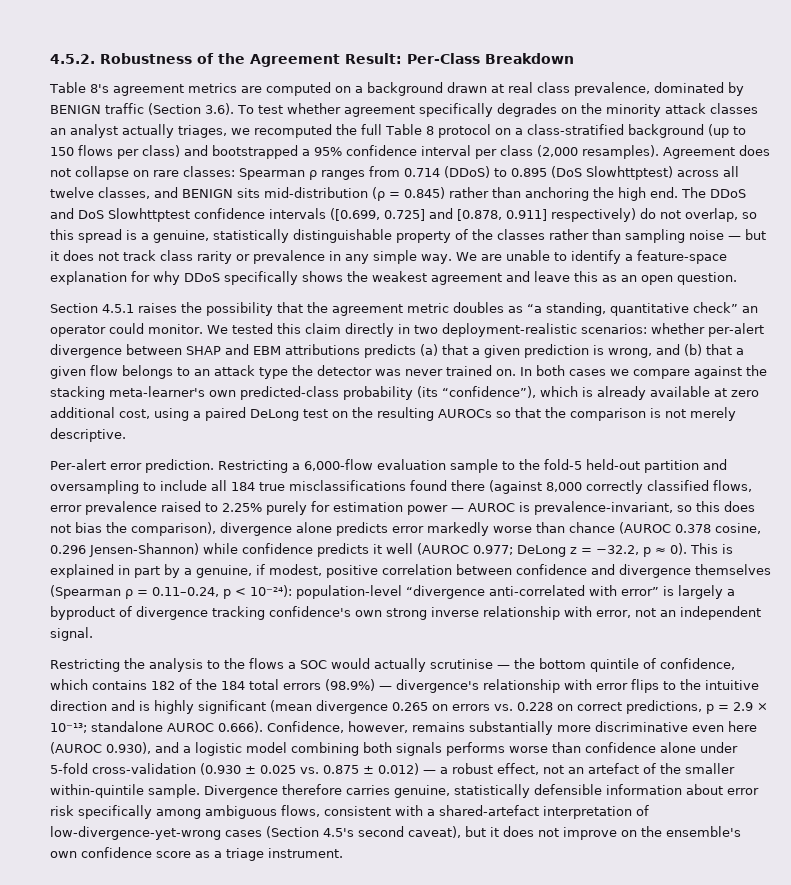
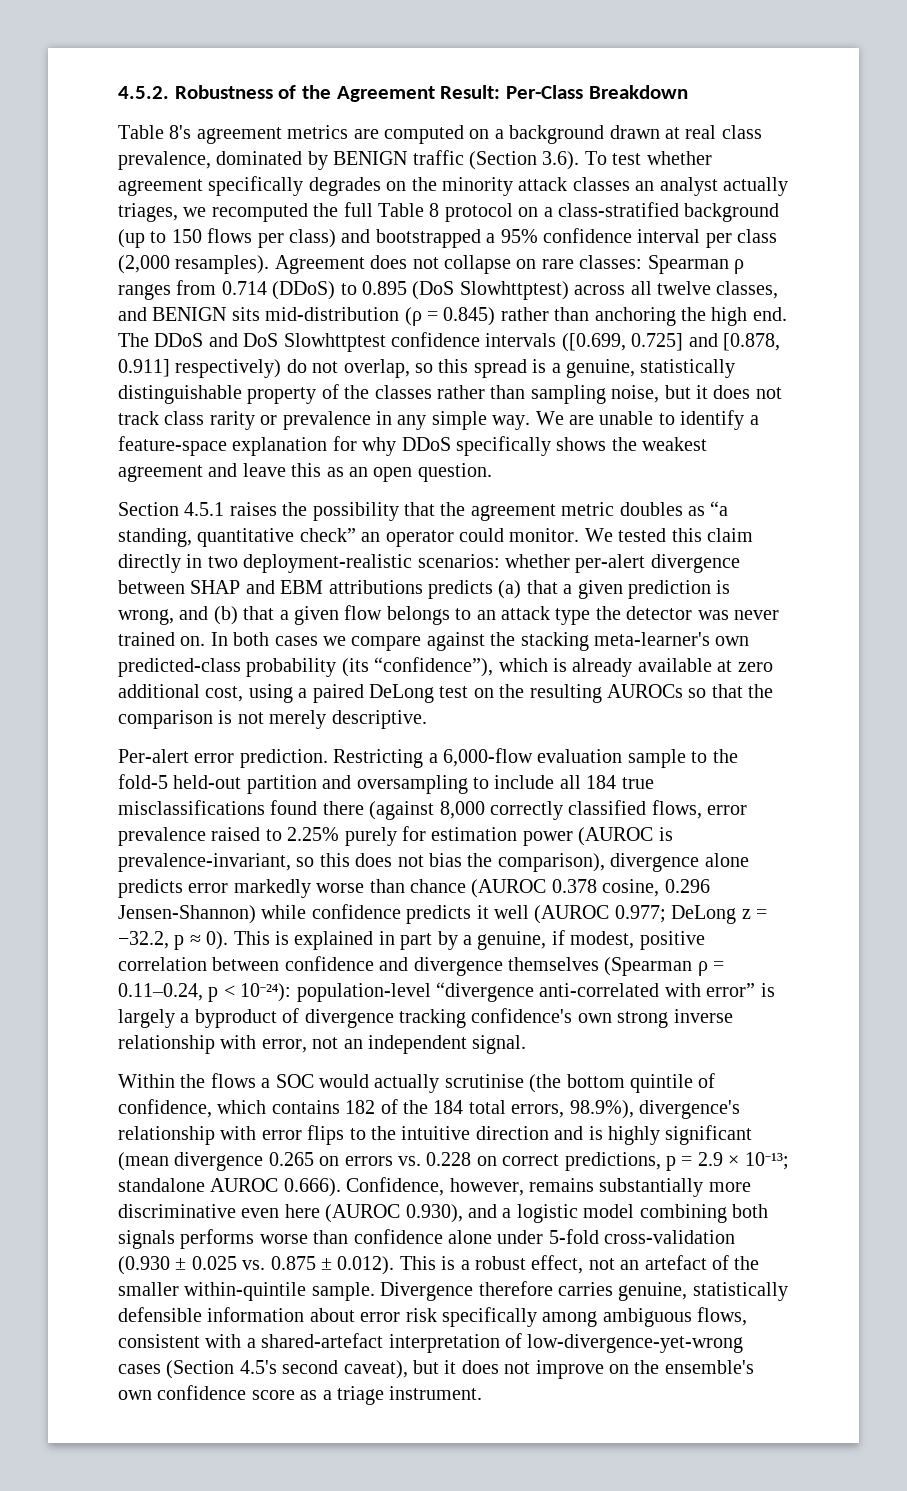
- The DDoS and DoS Slowhttptest confidence intervals ([0.699, 0.725] and [0.878, 0.911] respectively) do not overlap, so this spread is a genuine, statistically distinguishable property of the classes rather than sampling noise — but it does not track class rarity or prevalence in any simple way.
+ The DDoS and DoS Slowhttptest confidence intervals ([0.699, 0.725] and [0.878, 0.911] respectively) do not overlap, so this spread is a genuine, statistically distinguishable property of the classes rather than sampling noise, but it does not track class rarity or prevalence in any simple way.
- Restricting a 6,000-flow evaluation sample to the fold-5 held-out partition and oversampling to include all 184 true misclassifications found there (against 8,000 correctly classified flows, error prevalence raised to 2.25% purely for estimation power — AUROC is prevalence-invariant, so this does not bias the comparison), divergence alone predicts error markedly worse than chance (AUROC 0.378 cosine, 0.296 Jensen-Shannon) while confidence predicts it well (AUROC 0.977;
+ Restricting a 6,000-flow evaluation sample to the fold-5 held-out partition and oversampling to include all 184 true misclassifications found there (against 8,000 correctly classified flows, error prevalence raised to 2.25% purely for estimation power (AUROC is prevalence-invariant, so this does not bias the comparison), divergence alone predicts error markedly worse than chance (AUROC 0.378 cosine, 0.296 Jensen-Shannon) while confidence predicts it well (AUROC 0.977;
- Restricting the analysis to the flows a SOC would actually scrutinise — the bottom quintile of confidence, which contains 182 of the 184 total errors (98.9%) — divergence's relationship with error flips to the intuitive direction and is highly significant (mean divergence 0.265 on errors vs. 0.228 on correct predictions, p = 2.9 × 10⁻¹³;
+ Within the flows a SOC would actually scrutinise (the bottom quintile of confidence, which contains 182 of the 184 total errors, 98.9%), divergence's relationship with error flips to the intuitive direction and is highly significant (mean divergence 0.265 on errors vs. 0.228 on correct predictions, p = 2.9 × 10⁻¹³;
- standalone AUROC 0.666). Confidence, however, remains substantially more discriminative even here (AUROC 0.930), and a logistic model combining both signals performs worse than confidence alone under 5-fold cross-validation (0.930 ± 0.025 vs. 0.875 ± 0.012) — a robust effect, not an artefact of the smaller within-quintile sample.
+ standalone AUROC 0.666). Confidence, however, remains substantially more discriminative even here (AUROC 0.930), and a logistic model combining both signals performs worse than confidence alone under 5-fold cross-validation (0.930 ± 0.025 vs. 0.875 ± 0.012). This is a robust effect, not an artefact of the smaller within-quintile sample.

